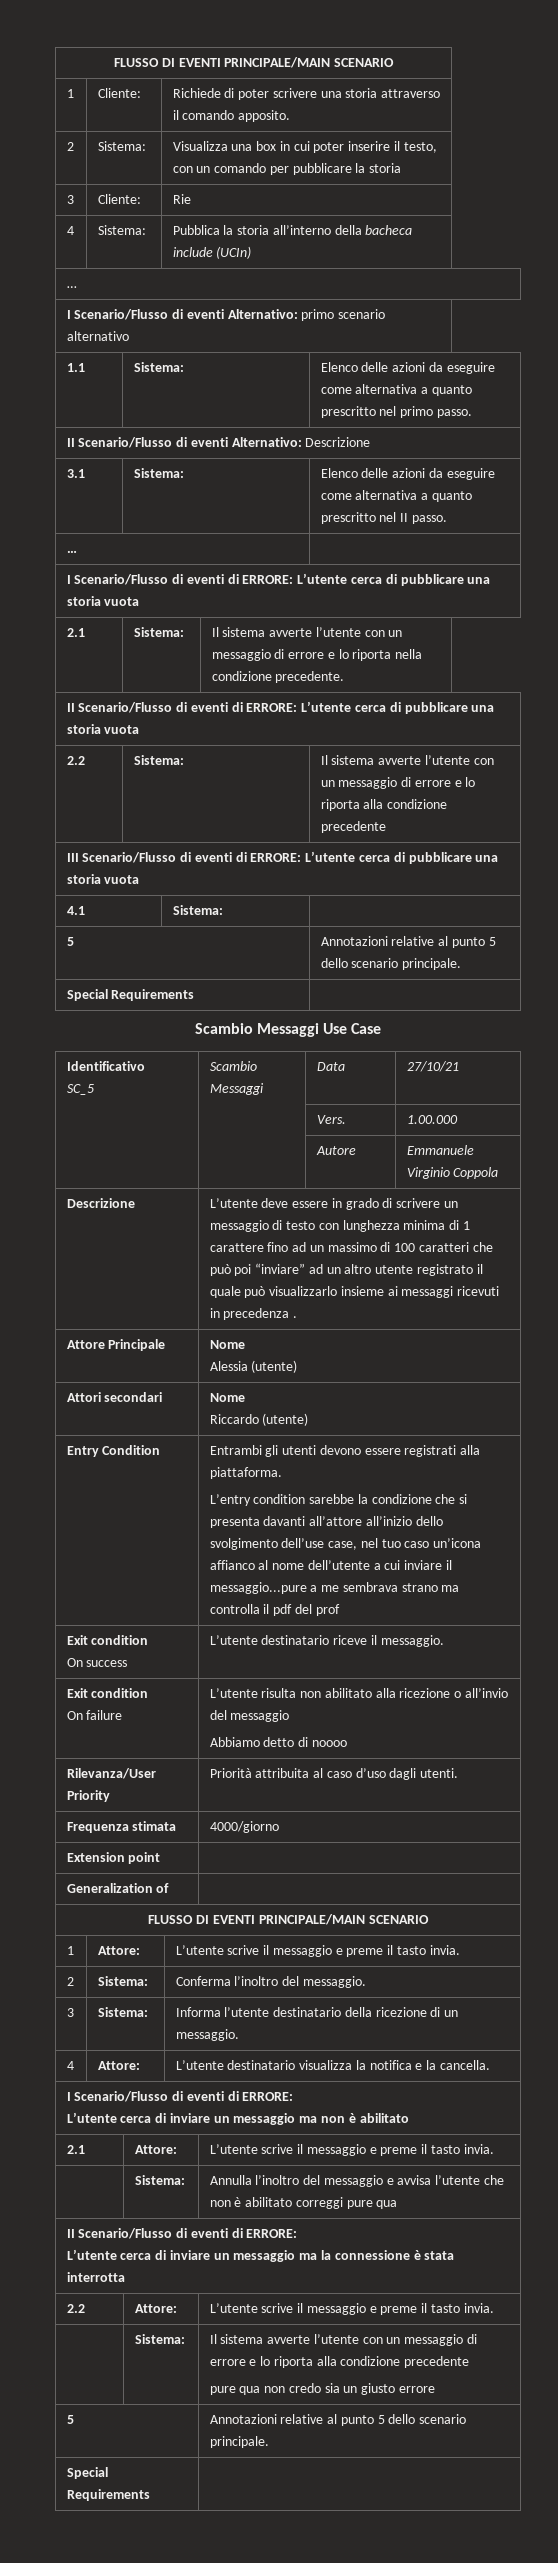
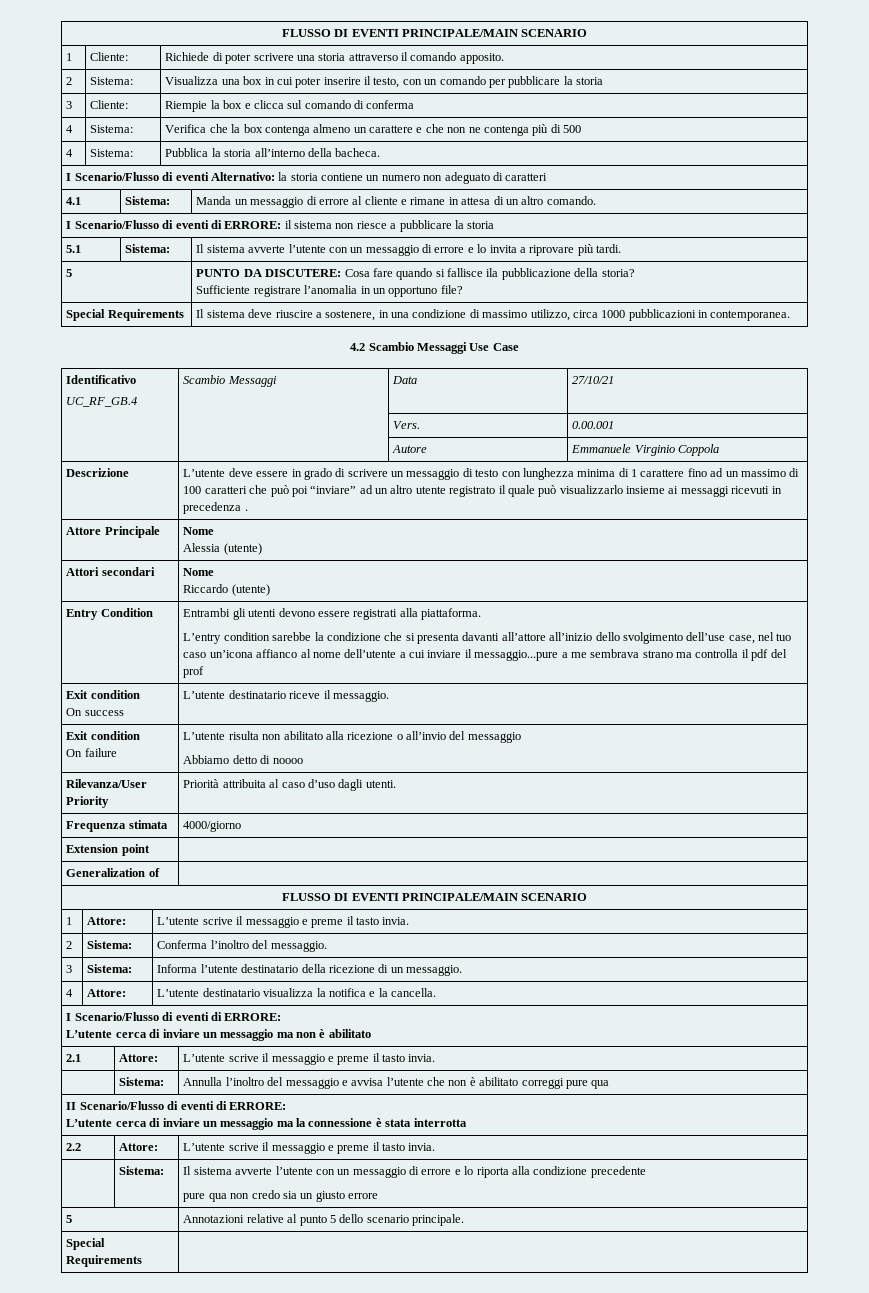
- 3 | Cliente: | Rie
+ 3 | Cliente: | Riempie la box e clicca sul comando di conferma
+ 4 | Sistema: | Verifica che la box contenga almeno un carattere e che non ne contenga più di 500
- 4 | Sistema: | Pubblica la storia all’interno della bacheca include (UCIn)
- …
+ 4 | Sistema: | Pubblica la storia all’interno della bacheca.
- I Scenario/Flusso di eventi Alternativo: primo scenario alternativo
- 1.1 | Sistema: | Elenco delle azioni da eseguire come alternativa a quanto prescritto nel primo passo.
- II Scenario/Flusso di eventi Alternativo: Descrizione
- 3.1 | Sistema: | Elenco delle azioni da eseguire come alternativa a quanto prescritto nel II passo.
- … |
- I Scenario/Flusso di eventi di ERRORE: L’utente cerca di pubblicare una storia vuota
- 2.1 | Sistema: | Il sistema avverte l’utente con un messaggio di errore e lo riporta nella condizione precedente.
- II Scenario/Flusso di eventi di ERRORE: L’utente cerca di pubblicare una storia vuota
- 2.2 | Sistema: | Il sistema avverte l’utente con un messaggio di errore e lo riporta alla condizione precedente
- III Scenario/Flusso di eventi di ERRORE: L’utente cerca di pubblicare una storia vuota
- 4.1 | Sistema: |
- 5 | Annotazioni relative al punto 5 dello scenario principale.
- Special Requirements |
- Scambio Messaggi Use Case
+ I Scenario/Flusso di eventi Alternativo: la storia contiene un numero non adeguato di caratteri
+ 4.1 | Sistema: | Manda un messaggio di errore al cliente e rimane in attesa di un altro comando.
+ I Scenario/Flusso di eventi di ERRORE: il sistema non riesce a pubblicare la storia
+ 5.1 | Sistema: | Il sistema avverte l’utente con un messaggio di errore e lo invita a riprovare più tardi.
+ 5 | PUNTO DA DISCUTERE: Cosa fare quando si fallisce ila pubblicazione della storia?
+ Sufficiente registrare l’anomalia in un opportuno file?
+ Special Requirements | Il sistema deve riuscire a sostenere, in una condizione di massimo utilizzo, circa 1000 pubblicazioni in contemporanea.
+ 4.2 Scambio Messaggi Use Case
  Identificativo
- SC_5 | Scambio Messaggi | Data | 27/10/21
+ UC_RF_GB.4 | Scambio Messaggi | Data | 27/10/21
- | | Vers. | 1.00.000
+ | | Vers. | 0.00.001

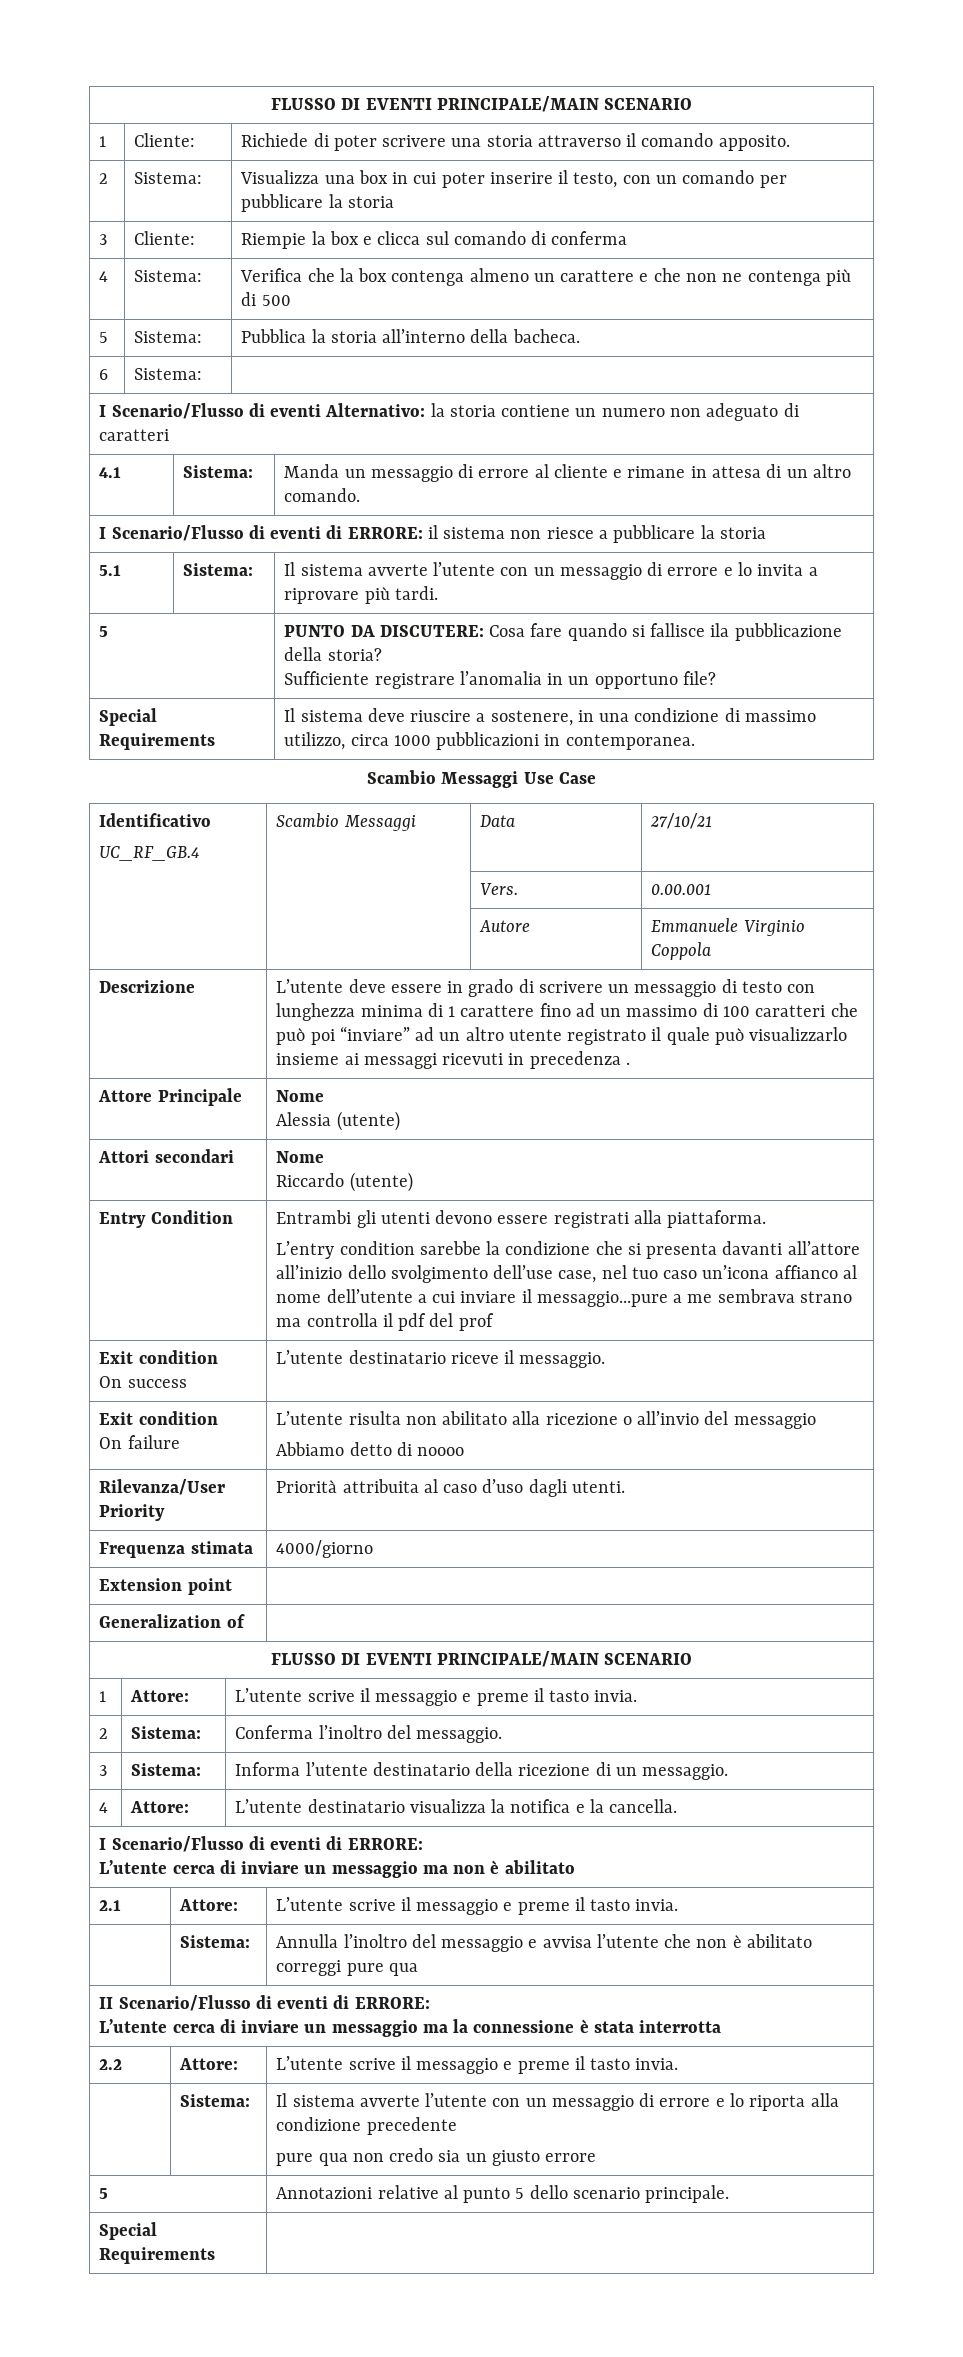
- 4 | Sistema: | Pubblica la storia all’interno della bacheca.
+ 5 | Sistema: | Pubblica la storia all’interno della bacheca.
+ 6 | Sistema: |
- 4.2 Scambio Messaggi Use Case
+ Scambio Messaggi Use Case

